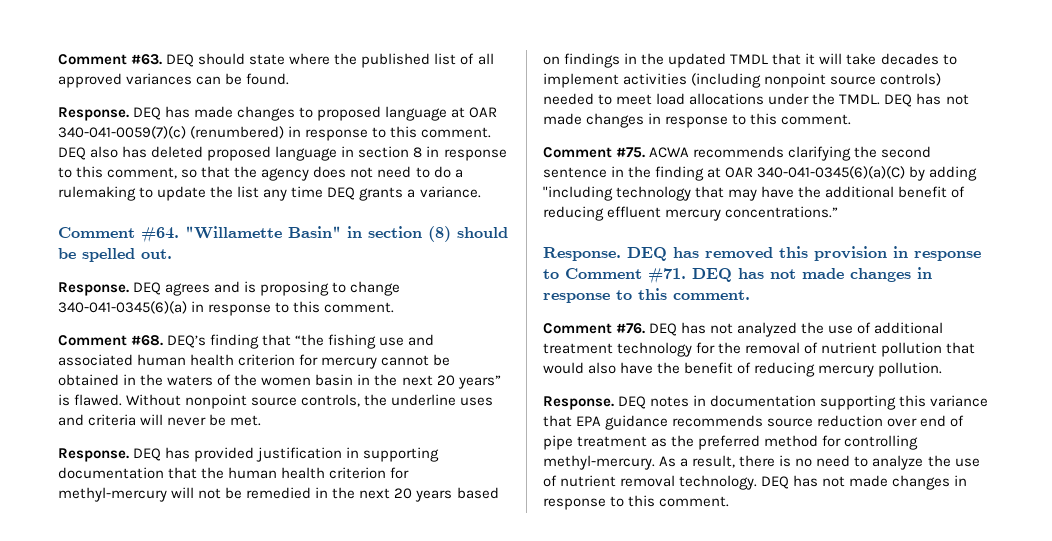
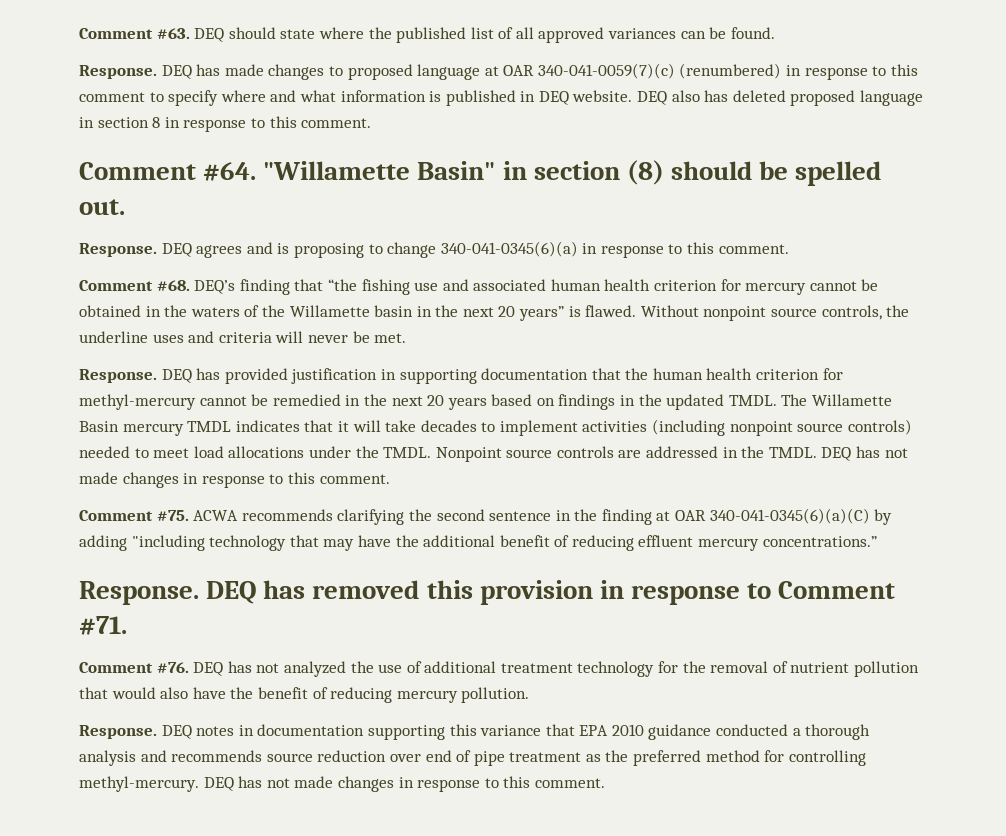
- DEQ has made changes to proposed language at OAR 340-041-0059(7)(c) (renumbered) in response to this comment.
+ DEQ has made changes to proposed language at OAR 340-041-0059(7)(c) (renumbered) in response to this comment to specify where and what information is published in DEQ website.
- DEQ also has deleted proposed language in section 8 in response to this comment, so that the agency does not need to do a rulemaking to update the list any time DEQ grants a variance.
+ DEQ also has deleted proposed language in section 8 in response to this comment.
- DEQ’s finding that “the fishing use and associated human health criterion for mercury cannot be obtained in the waters of the women basin in the next 20 years” is flawed.
+ DEQ’s finding that “the fishing use and associated human health criterion for mercury cannot be obtained in the waters of the Willamette basin in the next 20 years” is flawed.
- DEQ has provided justification in supporting documentation that the human health criterion for methyl-mercury will not be remedied in the next 20 years based on findings in the updated TMDL that it will take decades to implement activities (including nonpoint source controls) needed to meet load allocations under the TMDL.
+ DEQ has provided justification in supporting documentation that the human health criterion for methyl-mercury cannot be remedied in the next 20 years based on findings in the updated TMDL. The Willamette Basin mercury TMDL indicates that it will take decades to implement activities (including nonpoint source controls) needed to meet load allocations under the TMDL.
+ Nonpoint source controls are addressed in the TMDL.
- DEQ has removed this provision in response to Comment #71. DEQ has not made changes in response to this comment.
+ DEQ has removed this provision in response to Comment #71.
- DEQ notes in documentation supporting this variance that EPA guidance recommends source reduction over end of pipe treatment as the preferred method for controlling methyl-mercury.
+ DEQ notes in documentation supporting this variance that EPA 2010 guidance conducted a thorough analysis and recommends source reduction over end of pipe treatment as the preferred method for controlling methyl-mercury.
- As a result, there is no need to analyze the use of nutrient removal technology.

